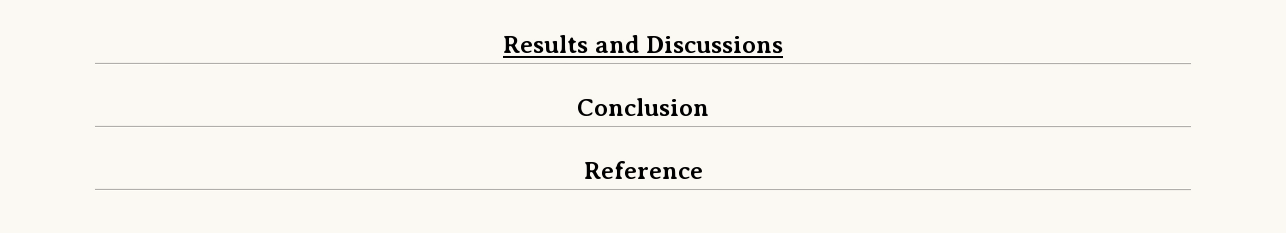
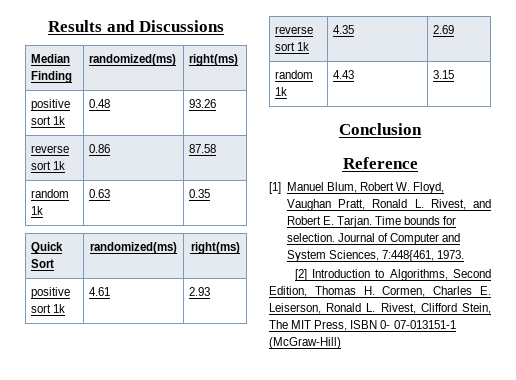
+ Median Finding | randomized(ms) | right(ms)
+ positive sort 1k | 0.48 | 93.26
+ reverse sort 1k | 0.86 | 87.58
+ random 1k | 0.63 | 0.35
+ Quick Sort | randomized(ms) | right(ms)
+ positive sort 1k | 4.61 | 2.93
+ reverse sort 1k | 4.35 | 2.69
+ random 1k | 4.43 | 3.15
  Conclusion
  Reference
+ [1] Manuel Blum, Robert W. Floyd, Vaughan Pratt, Ronald L. Rivest, and Robert E. Tarjan. Time bounds for selection. Journal of Computer and System Sciences, 7:448{461, 1973.
+ [2] Introduction to Algorithms, Second Edition, Thomas H. Cormen, Charles E. Leiserson, Ronald L. Rivest, Clifford Stein, The MIT Press, ISBN 0- 07-013151-1 (McGraw-Hill)

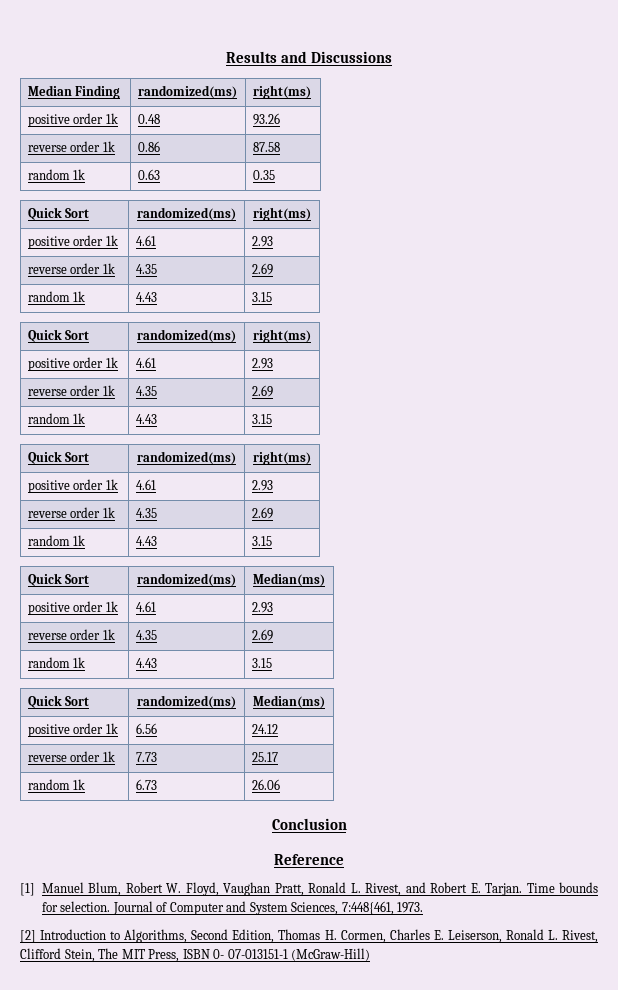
- positive sort 1k | 0.48 | 93.26
+ positive order 1k | 0.48 | 93.26
- reverse sort 1k | 0.86 | 87.58
+ reverse order 1k | 0.86 | 87.58
  random 1k | 0.63 | 0.35
  Quick Sort | randomized(ms) | right(ms)
- positive sort 1k | 4.61 | 2.93
- reverse sort 1k | 4.35 | 2.69
+ positive order 1k | 4.61 | 2.93
+ reverse order 1k | 4.35 | 2.69
  random 1k | 4.43 | 3.15
+ Quick Sort | randomized(ms) | right(ms)
+ positive order 1k | 4.61 | 2.93
+ reverse order 1k | 4.35 | 2.69
+ random 1k | 4.43 | 3.15
+ Quick Sort | randomized(ms) | right(ms)
+ positive order 1k | 4.61 | 2.93
+ reverse order 1k | 4.35 | 2.69
+ random 1k | 4.43 | 3.15
+ Quick Sort | randomized(ms) | Median(ms)
+ positive order 1k | 4.61 | 2.93
+ reverse order 1k | 4.35 | 2.69
+ random 1k | 4.43 | 3.15
+ Quick Sort | randomized(ms) | Median(ms)
+ positive order 1k | 6.56 | 24.12
+ reverse order 1k | 7.73 | 25.17
+ random 1k | 6.73 | 26.06

